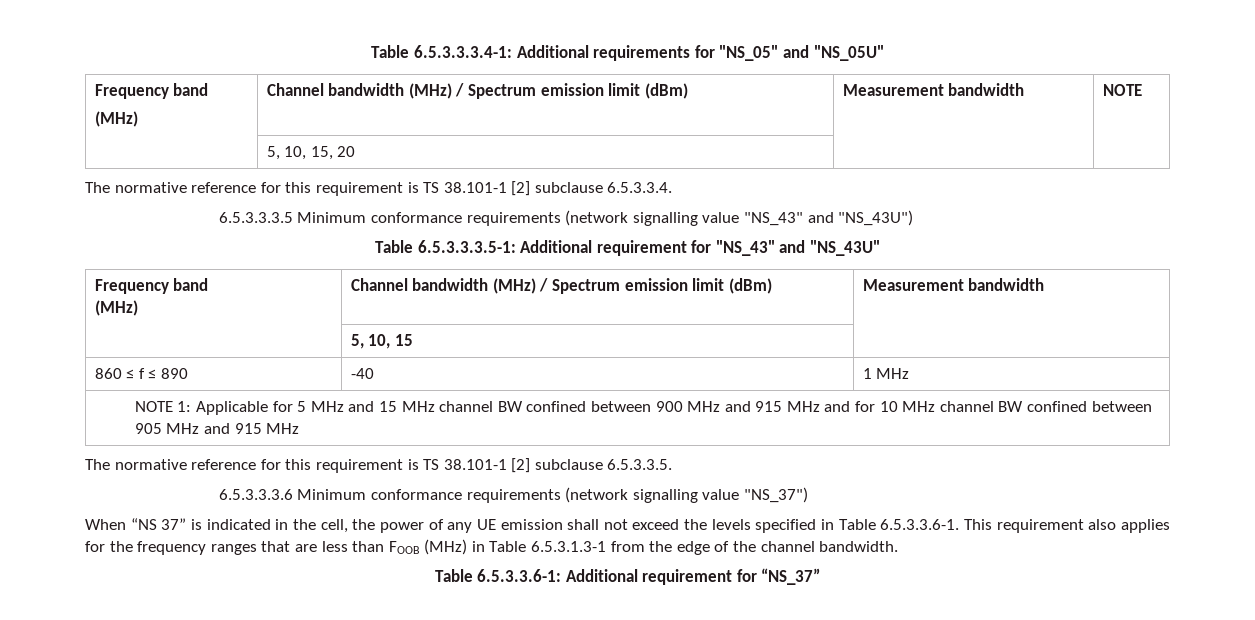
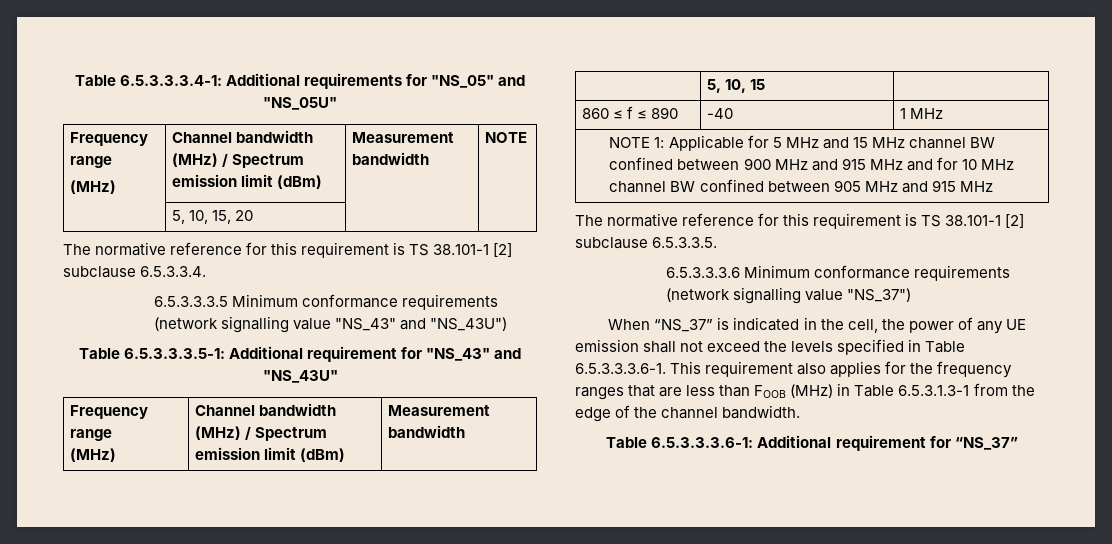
  Table 6.5.3.3.3.4-1: Additional requirements for "NS_05" and "NS_05U"
- Frequency band
+ Frequency range
  Table 6.5.3.3.3.5-1: Additional requirement for "NS_43" and "NS_43U"
- Frequency band
+ Frequency range
- When “NS 37” is indicated in the cell, the power of any UE emission shall not exceed the levels specified in Table 6.5.3.3.6-1. This requirement also applies for the frequency ranges that are less than FOOB (MHz) in Table 6.5.3.1.3-1 from the edge of the channel bandwidth.
+ When “NS_37” is indicated in the cell, the power of any UE emission shall not exceed the levels specified in Table 6.5.3.3.3.6-1. This requirement also applies for the frequency ranges that are less than FOOB (MHz) in Table 6.5.3.1.3-1 from the edge of the channel bandwidth.
- Table 6.5.3.3.6-1: Additional requirement for “NS_37”
+ Table 6.5.3.3.3.6-1: Additional requirement for “NS_37”

